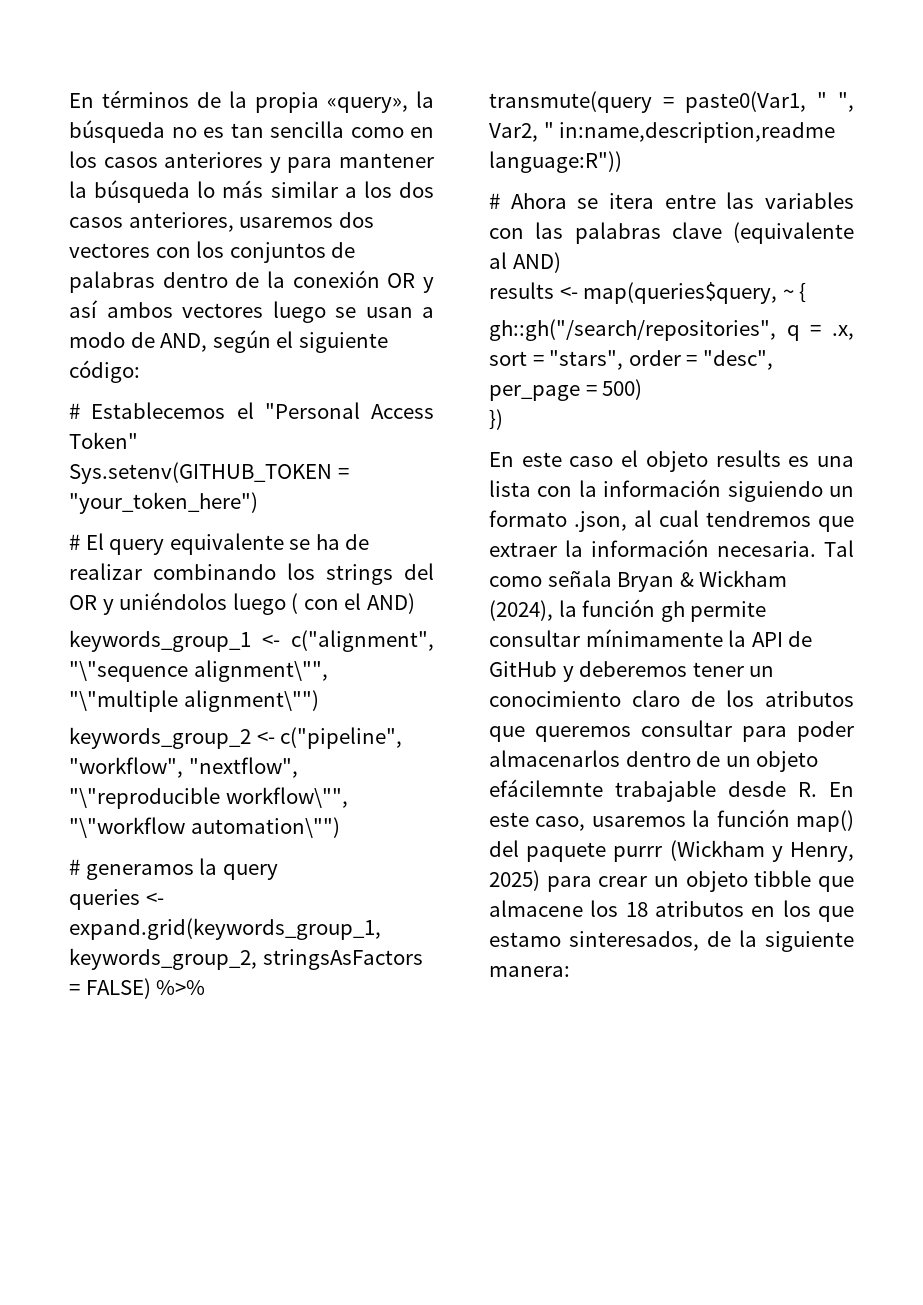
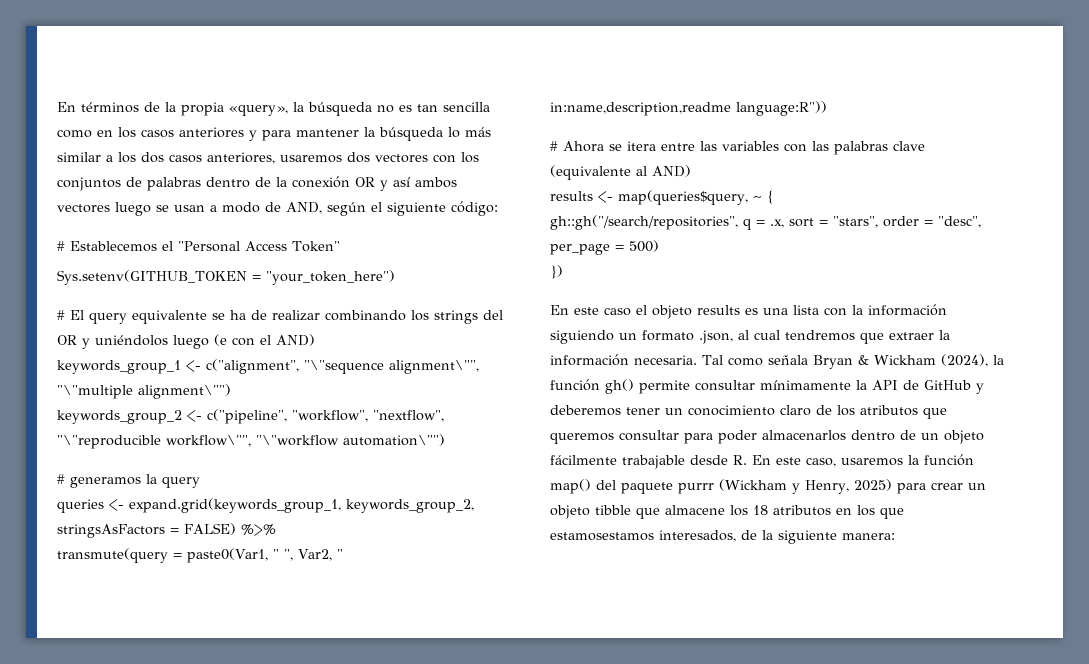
- # El query equivalente se ha de realizar combinando los strings del OR y uniéndolos luego ( con el AND)
+ # El query equivalente se ha de realizar combinando los strings del OR y uniéndolos luego (e con el AND)
- Tal como señala Bryan & Wickham (2024), la función gh permite consultar mínimamente la API de GitHub y deberemos tener un conocimiento claro de los atributos que queremos consultar para poder almacenarlos dentro de un objeto efácilemnte trabajable desde R. En este caso, usaremos la función map() del paquete purrr (Wickham y Henry, 2025) para crear un objeto tibble que almacene los 18 atributos en los que estamo sinteresados, de la siguiente manera:
+ Tal como señala Bryan & Wickham (2024), la función gh() permite consultar mínimamente la API de GitHub y deberemos tener un conocimiento claro de los atributos que queremos consultar para poder almacenarlos dentro de un objeto fácilmente trabajable desde R. En este caso, usaremos la función map() del paquete purrr (Wickham y Henry, 2025) para crear un objeto tibble que almacene los 18 atributos en los que estamosestamos interesados, de la siguiente manera:

